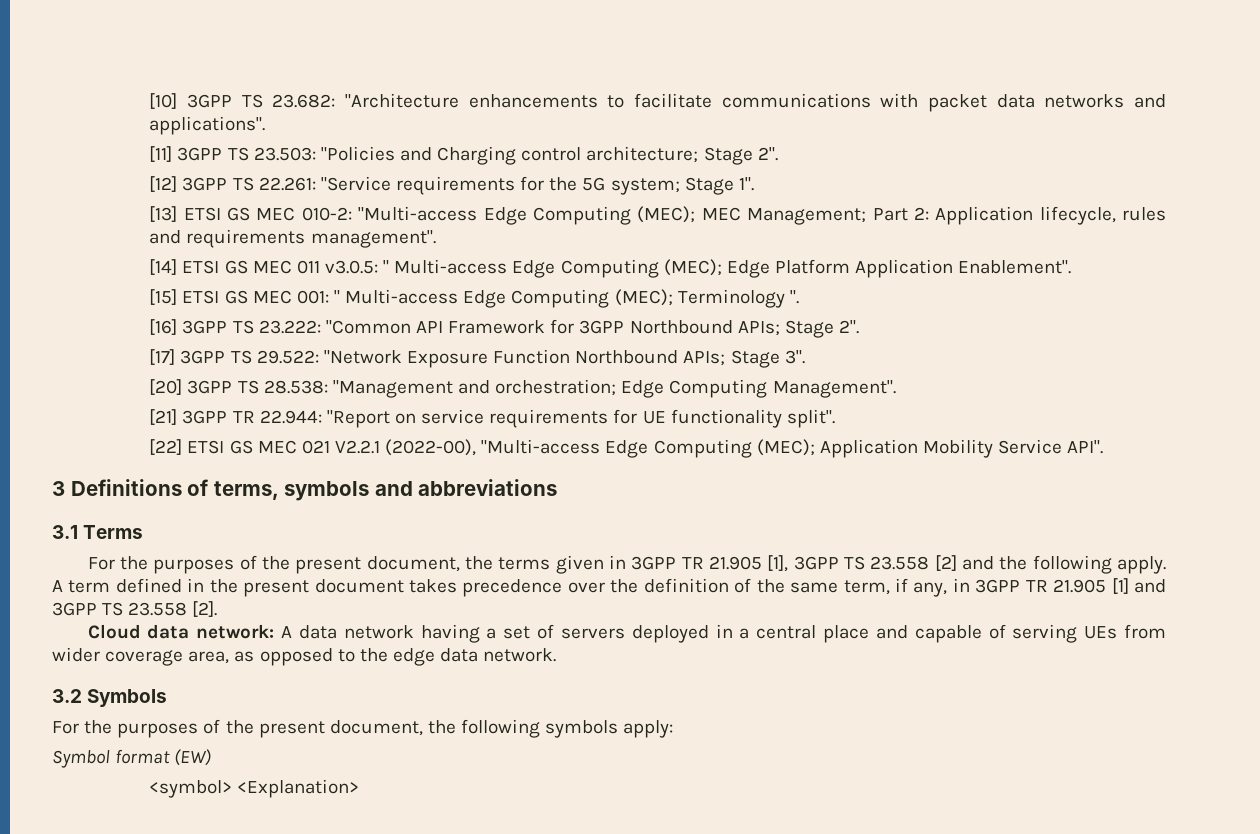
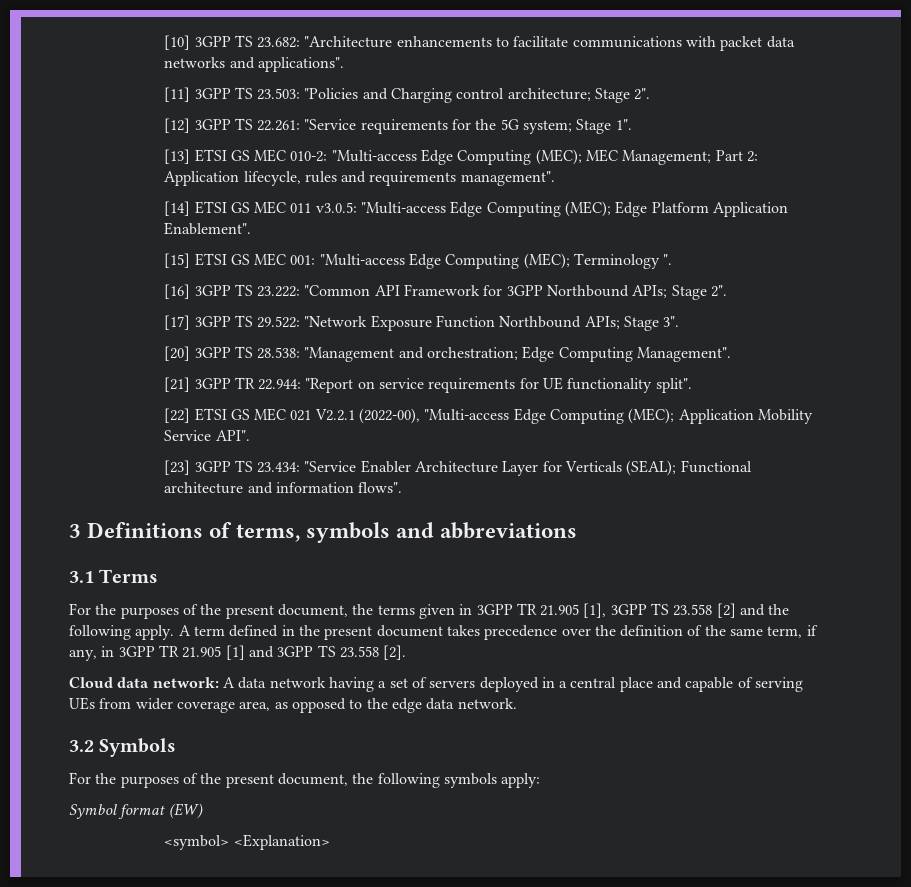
- [14] ETSI GS MEC 011 v3.0.5: " Multi-access Edge Computing (MEC); Edge Platform Application Enablement".
+ [14] ETSI GS MEC 011 v3.0.5: "Multi-access Edge Computing (MEC); Edge Platform Application Enablement".
- [15] ETSI GS MEC 001: " Multi-access Edge Computing (MEC); Terminology ".
+ [15] ETSI GS MEC 001: "Multi-access Edge Computing (MEC); Terminology ".
+ [23] 3GPP TS 23.434: "Service Enabler Architecture Layer for Verticals (SEAL); Functional architecture and information flows".

